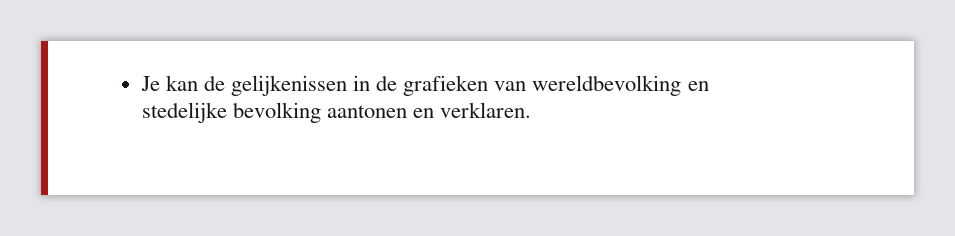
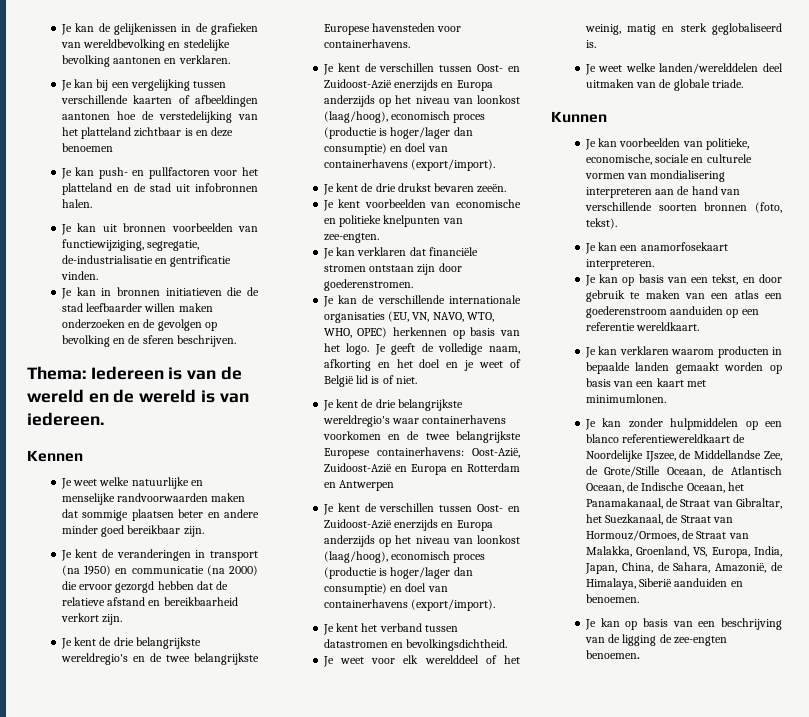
+ Je kan bij een vergelijking tussen verschillende kaarten of afbeeldingen aantonen hoe de verstedelijking van het platteland zichtbaar is en deze benoemen
+ Je kan push- en pullfactoren voor het platteland en de stad uit infobronnen halen.
+ Je kan uit bronnen voorbeelden van functiewijziging, segregatie, de-industrialisatie en gentrificatie vinden.
+ Je kan in bronnen initiatieven die de stad leefbaarder willen maken onderzoeken en de gevolgen op bevolking en de sferen beschrijven.
+ Thema: Iedereen is van de wereld en de wereld is van iedereen.
+ Kennen
+ Je weet welke natuurlijke en menselijke randvoorwaarden maken dat sommige plaatsen beter en andere minder goed bereikbaar zijn.
+ Je kent de veranderingen in transport (na 1950) en communicatie (na 2000) die ervoor gezorgd hebben dat de relatieve afstand en bereikbaarheid verkort zijn.
+ Je kent de drie belangrijkste wereldregio's en de twee belangrijkste Europese havensteden voor containerhavens.
+ Je kent de verschillen tussen Oost- en Zuidoost-Azië enerzijds en Europa anderzijds op het niveau van loonkost (laag/hoog), economisch proces (productie is hoger/lager dan consumptie) en doel van containerhavens (export/import).
+ Je kent de drie drukst bevaren zeeën.
+ Je kent voorbeelden van economische en politieke knelpunten van zee-engten.
+ Je kan verklaren dat financiële stromen ontstaan zijn door goederenstromen.
+ Je kan de verschillende internationale organisaties (EU, VN, NAVO, WTO, WHO, OPEC) herkennen op basis van het logo. Je geeft de volledige naam, afkorting en het doel en je weet of België lid is of niet.
+ Je kent de drie belangrijkste wereldregio's waar containerhavens voorkomen en de twee belangrijkste Europese containerhavens: Oost-Azië, Zuidoost-Azië en Europa en Rotterdam en Antwerpen
+ Je kent de verschillen tussen Oost- en Zuidoost-Azië enerzijds en Europa anderzijds op het niveau van loonkost (laag/hoog), economisch proces (productie is hoger/lager dan consumptie) en doel van containerhavens (export/import).
+ Je kent het verband tussen datastromen en bevolkingsdichtheid.
+ Je weet voor elk werelddeel of het weinig, matig en sterk geglobaliseerd is.
+ Je weet welke landen/werelddelen deel uitmaken van de globale triade.
+ Kunnen
+ Je kan voorbeelden van politieke, economische, sociale en culturele vormen van mondialisering interpreteren aan de hand van verschillende soorten bronnen (foto, tekst).
+ Je kan een anamorfosekaart interpreteren.
+ Je kan op basis van een tekst, en door gebruik te maken van een atlas een goederenstroom aanduiden op een referentie wereldkaart.
+ Je kan verklaren waarom producten in bepaalde landen gemaakt worden op basis van een kaart met minimumlonen.
+ Je kan zonder hulpmiddelen op een blanco referentiewereldkaart de Noordelijke IJszee, de Middellandse Zee, de Grote/Stille Oceaan, de Atlantisch Oceaan, de Indische Oceaan, het Panamakanaal, de Straat van Gibraltar, het Suezkanaal, de Straat van Hormouz/Ormoes, de Straat van Malakka, Groenland, VS, Europa, India, Japan, China, de Sahara, Amazonië, de Himalaya, Siberië aanduiden en benoemen.
+ Je kan op basis van een beschrijving van de ligging de zee-engten benoemen.

